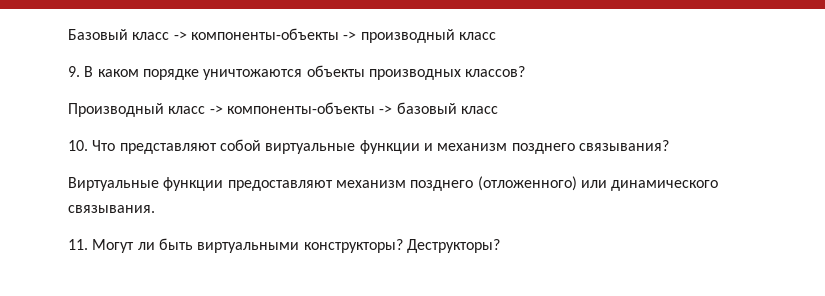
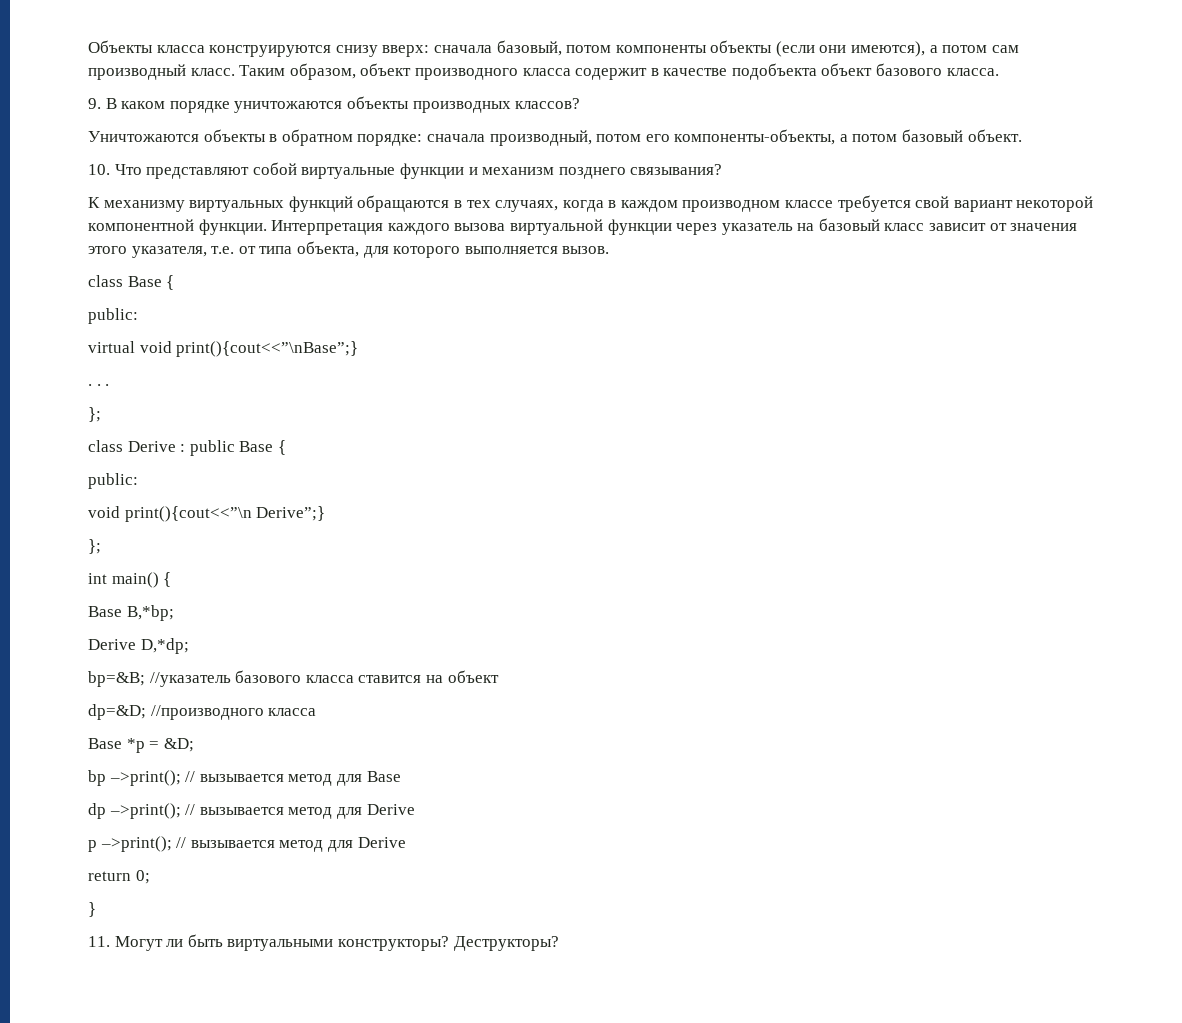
- Базовый класс -> компоненты-объекты -> производный класс
+ Объекты класса конструируются снизу вверх: сначала базовый, потом компоненты объекты (если они имеются), а потом сам производный класс. Таким образом, объект производного класса содержит в качестве подобъекта объект базового класса.
- Производный класс -> компоненты-объекты -> базовый класс
+ Уничтожаются объекты в обратном порядке: сначала производный, потом его компоненты-объекты, а потом базовый объект.
- Виртуальные функции предоставляют механизм позднего (отложенного) или динамического связывания.
+ К механизму виртуальных функций обращаются в тех случаях, когда в каждом производном классе требуется свой вариант некоторой компонентной функции. Интерпретация каждого вызова виртуальной функции через указатель на базовый класс зависит от значения этого указателя, т.е. от типа объекта, для которого выполняется вызов.
+ class Base {
+ public:
+ virtual void print(){cout<<”\nBase”;}
+ . . .
+ };
+ class Derive : public Base {
+ public:
+ void print(){cout<<”\n Derive”;}
+ };
+ int main() {
+ Base B,*bp;
+ Derive D,*dp;
+ bp=&B; //указатель базового класса ставится на объект
+ dp=&D; //производного класса
+ Base *p = &D;
+ bp –>print(); // вызывается метод для Base
+ dp –>print(); // вызывается метод для Derive
+ p –>print(); // вызывается метод для Derive
+ return 0;
+ }

